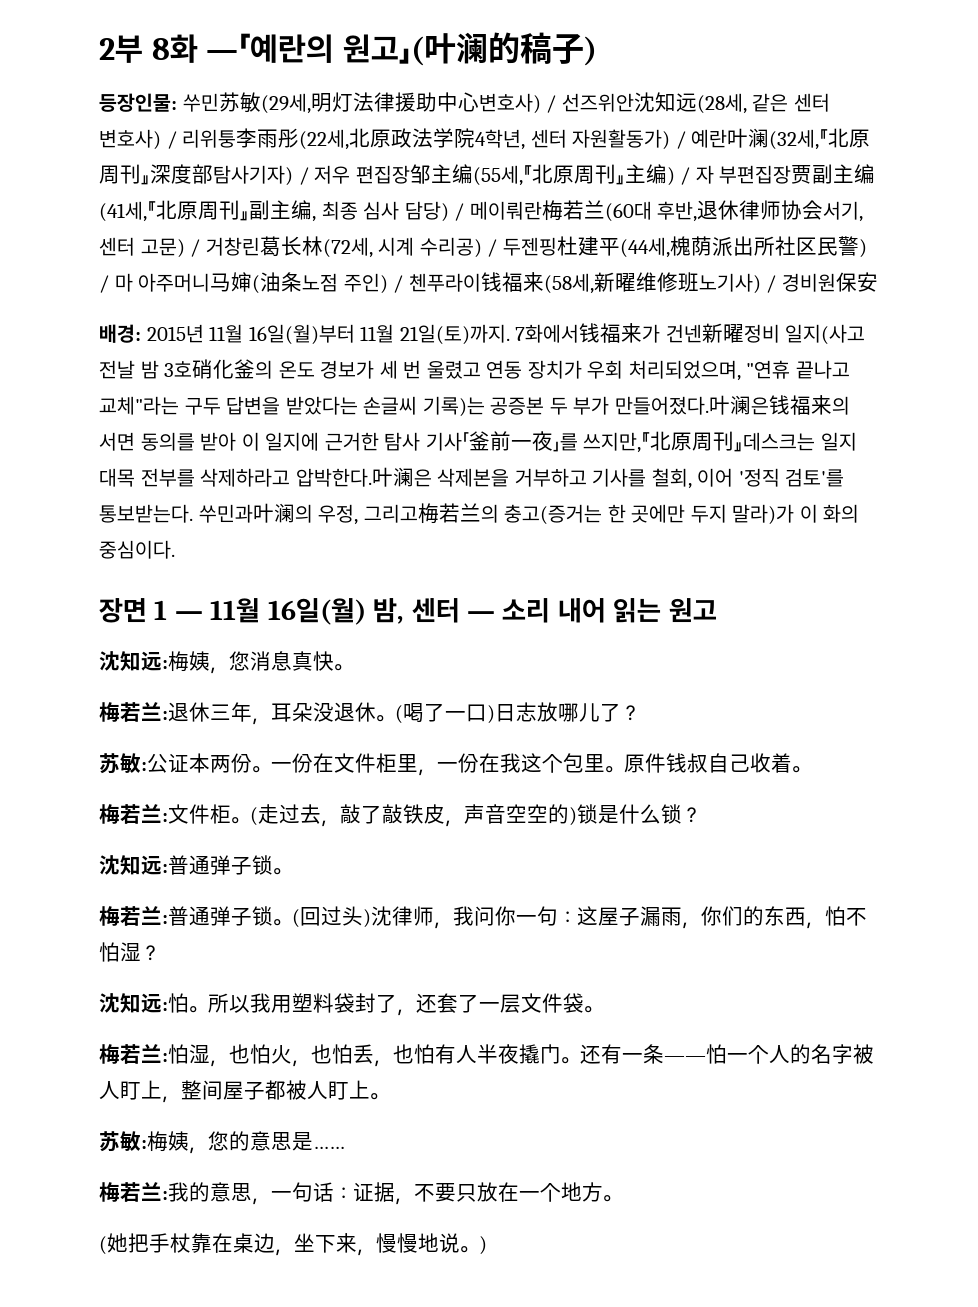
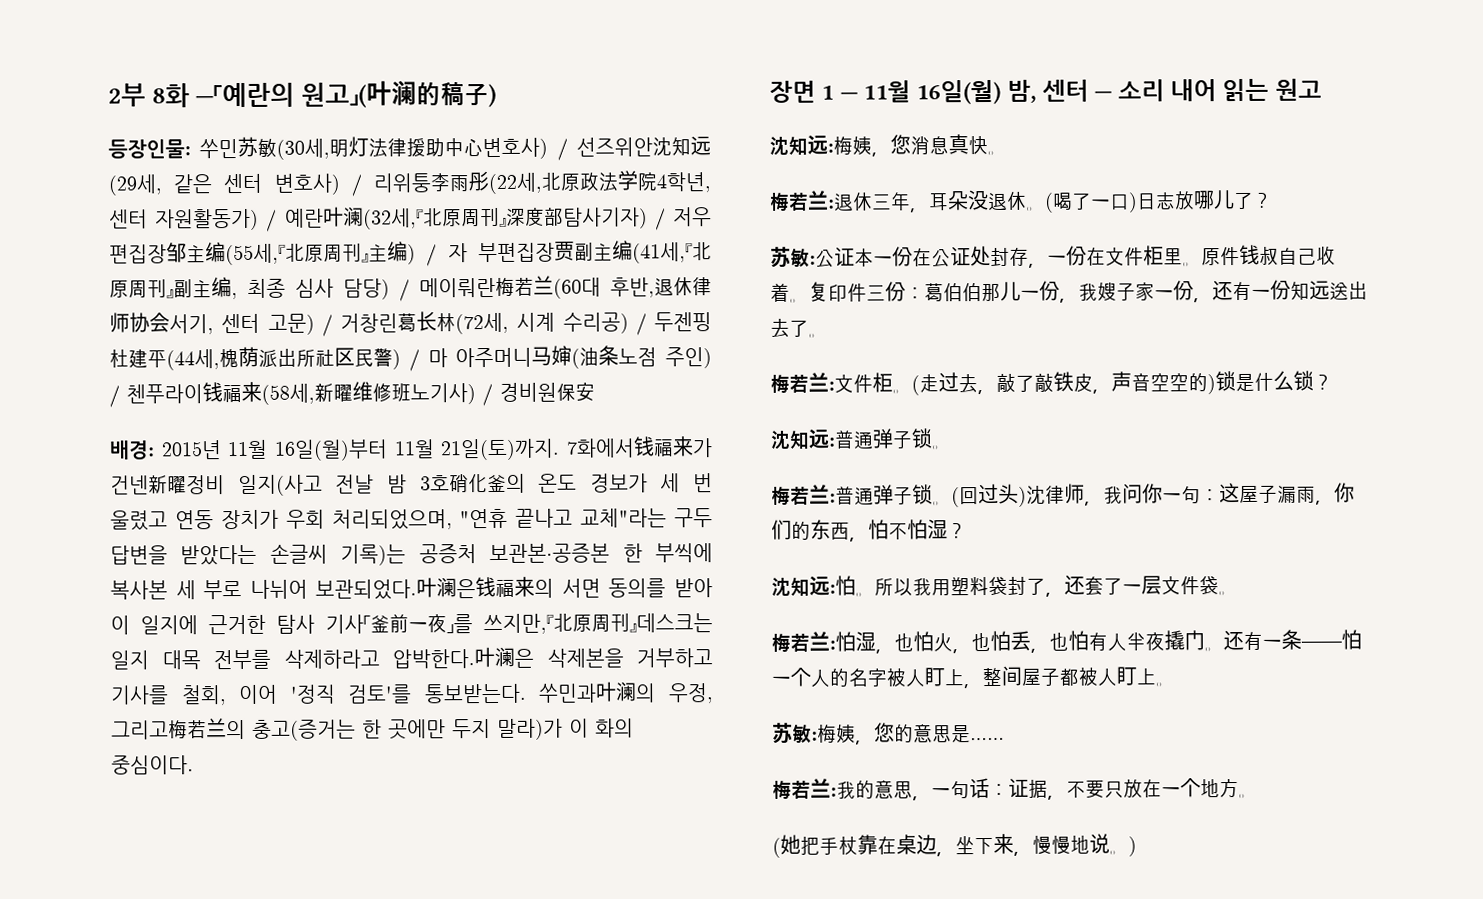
- 쑤민苏敏(29세,明灯法律援助中心변호사) / 선즈위안沈知远(28세, 같은 센터 변호사) / 리위퉁李雨彤(22세,北原政法学院4학년, 센터 자원활동가) / 예란叶澜(32세,『北原周刊』深度部탐사기자) / 저우 편집장邹主编(55세,『北原周刊』主编) / 자 부편집장贾副主编(41세,『北原周刊』副主编, 최종 심사 담당) / 메이뤄란梅若兰(60대 후반,退休律师协会서기, 센터 고문) / 거창린葛长林(72세, 시계 수리공) / 두젠핑杜建平(44세,槐荫派出所社区民警) / 마 아주머니马婶(油条노점 주인) / 첸푸라이钱福来(58세,新曜维修班노기사) / 경비원保安
+ 쑤민苏敏(30세,明灯法律援助中心변호사) / 선즈위안沈知远(29세, 같은 센터 변호사) / 리위퉁李雨彤(22세,北原政法学院4학년, 센터 자원활동가) / 예란叶澜(32세,『北原周刊』深度部탐사기자) / 저우 편집장邹主编(55세,『北原周刊』主编) / 자 부편집장贾副主编(41세,『北原周刊』副主编, 최종 심사 담당) / 메이뤄란梅若兰(60대 후반,退休律师协会서기, 센터 고문) / 거창린葛长林(72세, 시계 수리공) / 두젠핑杜建平(44세,槐荫派出所社区民警) / 마 아주머니马婶(油条노점 주인) / 첸푸라이钱福来(58세,新曜维修班노기사) / 경비원保安
- 7화에서钱福来가 건넨新曜정비 일지(사고 전날 밤 3호硝化釜의 온도 경보가 세 번 울렸고 연동 장치가 우회 처리되었으며, "연휴 끝나고 교체"라는 구두 답변을 받았다는 손글씨 기록)는 공증본 두 부가 만들어졌다.
+ 7화에서钱福来가 건넨新曜정비 일지(사고 전날 밤 3호硝化釜의 온도 경보가 세 번 울렸고 연동 장치가 우회 처리되었으며, "연휴 끝나고 교체"라는 구두 답변을 받았다는 손글씨 기록)는 공증처 보관본·공증본 한 부씩에 복사본 세 부로 나뉘어 보관되었다.
- 苏敏:公证本两份。一份在文件柜里，一份在我这个包里。
+ 苏敏:公证本一份在公证处封存，一份在文件柜里。
+ 复印件三份：葛伯伯那儿一份，我嫂子家一份，还有一份知远送出去了。

